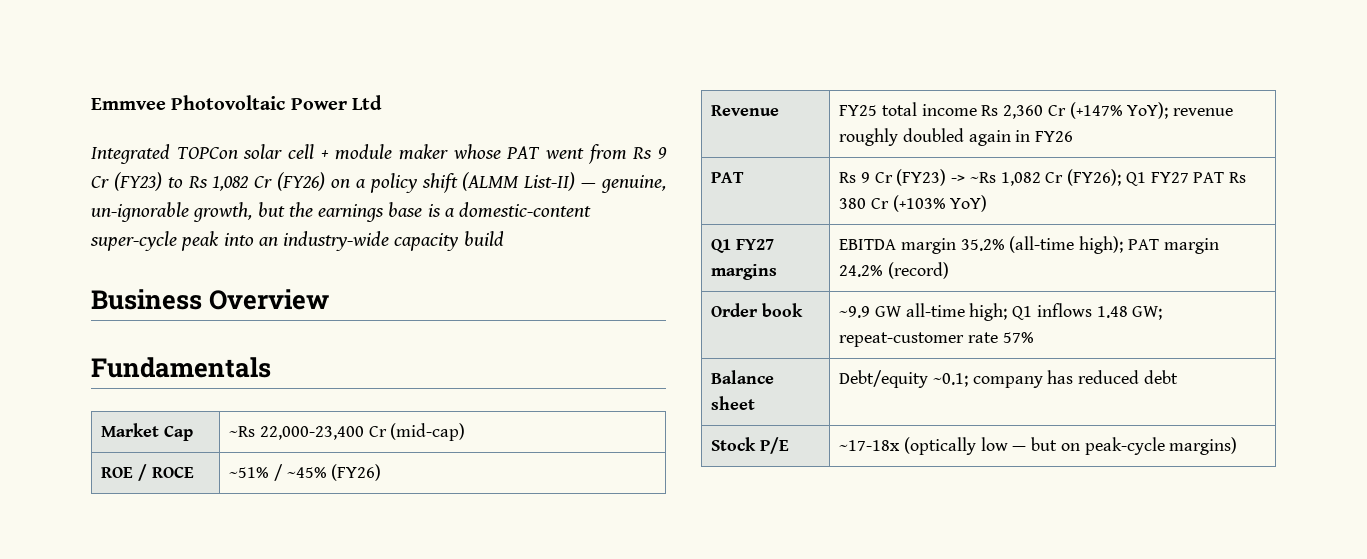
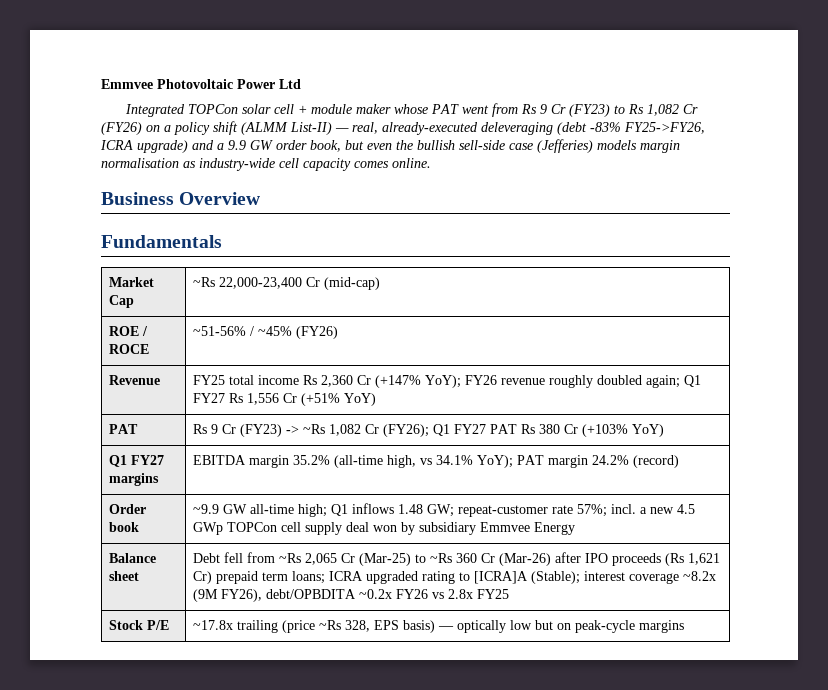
- Integrated TOPCon solar cell + module maker whose PAT went from Rs 9 Cr (FY23) to Rs 1,082 Cr (FY26) on a policy shift (ALMM List-II) — genuine, un-ignorable growth, but the earnings base is a domestic-content super-cycle peak into an industry-wide capacity build
+ Integrated TOPCon solar cell + module maker whose PAT went from Rs 9 Cr (FY23) to Rs 1,082 Cr (FY26) on a policy shift (ALMM List-II) — real, already-executed deleveraging (debt -83% FY25->FY26, ICRA upgrade) and a 9.9 GW order book, but even the bullish sell-side case (Jefferies) models margin normalisation as industry-wide cell capacity comes online.
- ROE / ROCE | ~51% / ~45% (FY26)
+ ROE / ROCE | ~51-56% / ~45% (FY26)
- Revenue | FY25 total income Rs 2,360 Cr (+147% YoY); revenue roughly doubled again in FY26
+ Revenue | FY25 total income Rs 2,360 Cr (+147% YoY); FY26 revenue roughly doubled again; Q1 FY27 Rs 1,556 Cr (+51% YoY)
- Q1 FY27 margins | EBITDA margin 35.2% (all-time high); PAT margin 24.2% (record)
+ Q1 FY27 margins | EBITDA margin 35.2% (all-time high, vs 34.1% YoY); PAT margin 24.2% (record)
- Order book | ~9.9 GW all-time high; Q1 inflows 1.48 GW; repeat-customer rate 57%
- Balance sheet | Debt/equity ~0.1; company has reduced debt
- Stock P/E | ~17-18x (optically low — but on peak-cycle margins)
+ Order book | ~9.9 GW all-time high; Q1 inflows 1.48 GW; repeat-customer rate 57%; incl. a new 4.5 GWp TOPCon cell supply deal won by subsidiary Emmvee Energy
+ Balance sheet | Debt fell from ~Rs 2,065 Cr (Mar-25) to ~Rs 360 Cr (Mar-26) after IPO proceeds (Rs 1,621 Cr) prepaid term loans; ICRA upgraded rating to [ICRA]A (Stable); interest coverage ~8.2x (9M FY26), debt/OPBDITA ~0.2x FY26 vs 2.8x FY25
+ Stock P/E | ~17.8x trailing (price ~Rs 328, EPS basis) — optically low but on peak-cycle margins

